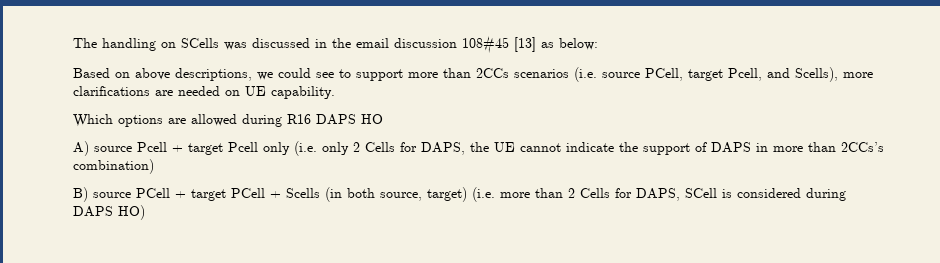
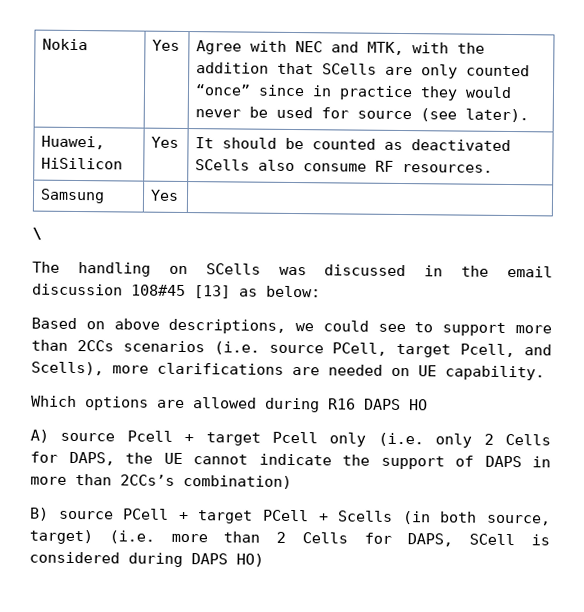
+ Nokia | Yes | Agree with NEC and MTK, with the addition that SCells are only counted “once” since in practice they would never be used for source (see later).
+ Huawei, HiSilicon | Yes | It should be counted as deactivated SCells also consume RF resources.
+ Samsung | Yes |
+ \

